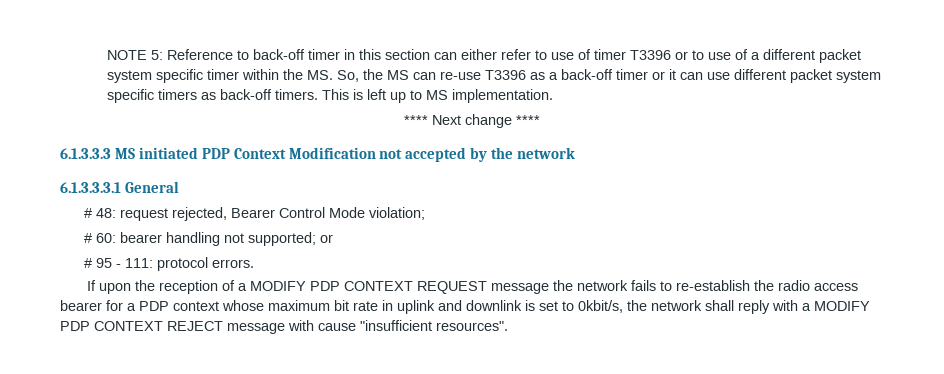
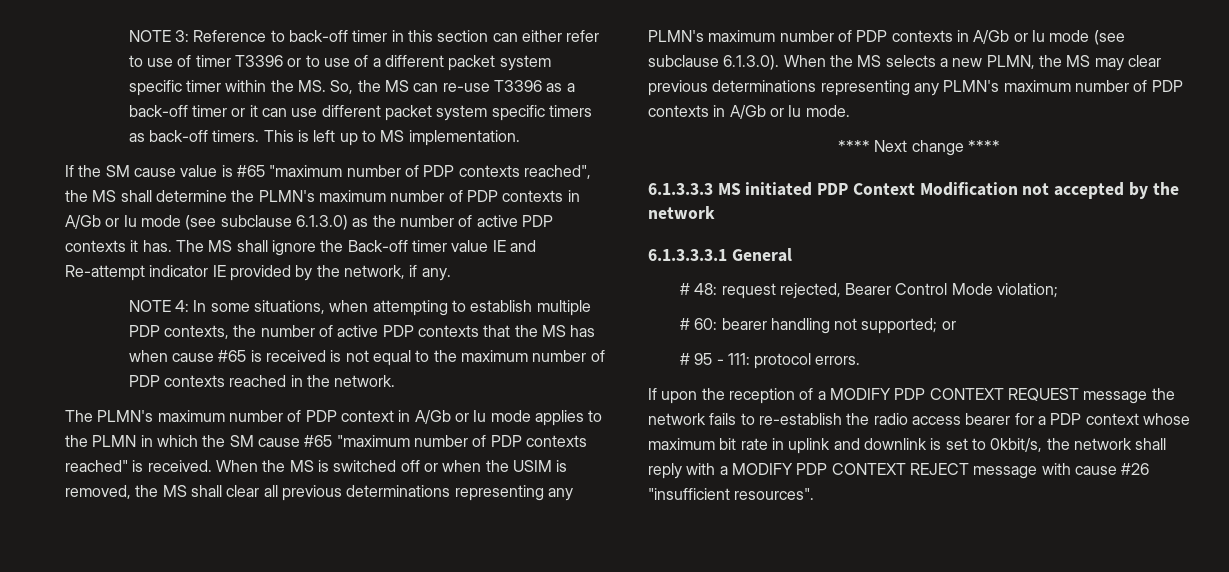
- NOTE 5: Reference to back-off timer in this section can either refer to use of timer T3396 or to use of a different packet system specific timer within the MS. So, the MS can re-use T3396 as a back-off timer or it can use different packet system specific timers as back-off timers.
+ NOTE 3: Reference to back-off timer in this section can either refer to use of timer T3396 or to use of a different packet system specific timer within the MS. So, the MS can re-use T3396 as a back-off timer or it can use different packet system specific timers as back-off timers.
+ If the SM cause value is #65 "maximum number of PDP contexts reached", the MS shall determine the PLMN's maximum number of PDP contexts in A/Gb or Iu mode (see subclause 6.1.3.0) as the number of active PDP contexts it has. The MS shall ignore the Back-off timer value IE and Re-attempt indicator IE provided by the network, if any.
+ NOTE 4: In some situations, when attempting to establish multiple PDP contexts, the number of active PDP contexts that the MS has when cause #65 is received is not equal to the maximum number of PDP contexts reached in the network.
+ The PLMN's maximum number of PDP context in A/Gb or Iu mode applies to the PLMN in which the SM cause #65 "maximum number of PDP contexts reached" is received. When the MS is switched off or when the USIM is removed, the MS shall clear all previous determinations representing any PLMN's maximum number of PDP contexts in A/Gb or Iu mode (see subclause 6.1.3.0). When the MS selects a new PLMN, the MS may clear previous determinations representing any PLMN's maximum number of PDP contexts in A/Gb or Iu mode.
- If upon the reception of a MODIFY PDP CONTEXT REQUEST message the network fails to re-establish the radio access bearer for a PDP context whose maximum bit rate in uplink and downlink is set to 0kbit/s, the network shall reply with a MODIFY PDP CONTEXT REJECT message with cause "insufficient resources".
+ If upon the reception of a MODIFY PDP CONTEXT REQUEST message the network fails to re-establish the radio access bearer for a PDP context whose maximum bit rate in uplink and downlink is set to 0kbit/s, the network shall reply with a MODIFY PDP CONTEXT REJECT message with cause #26 "insufficient resources".

